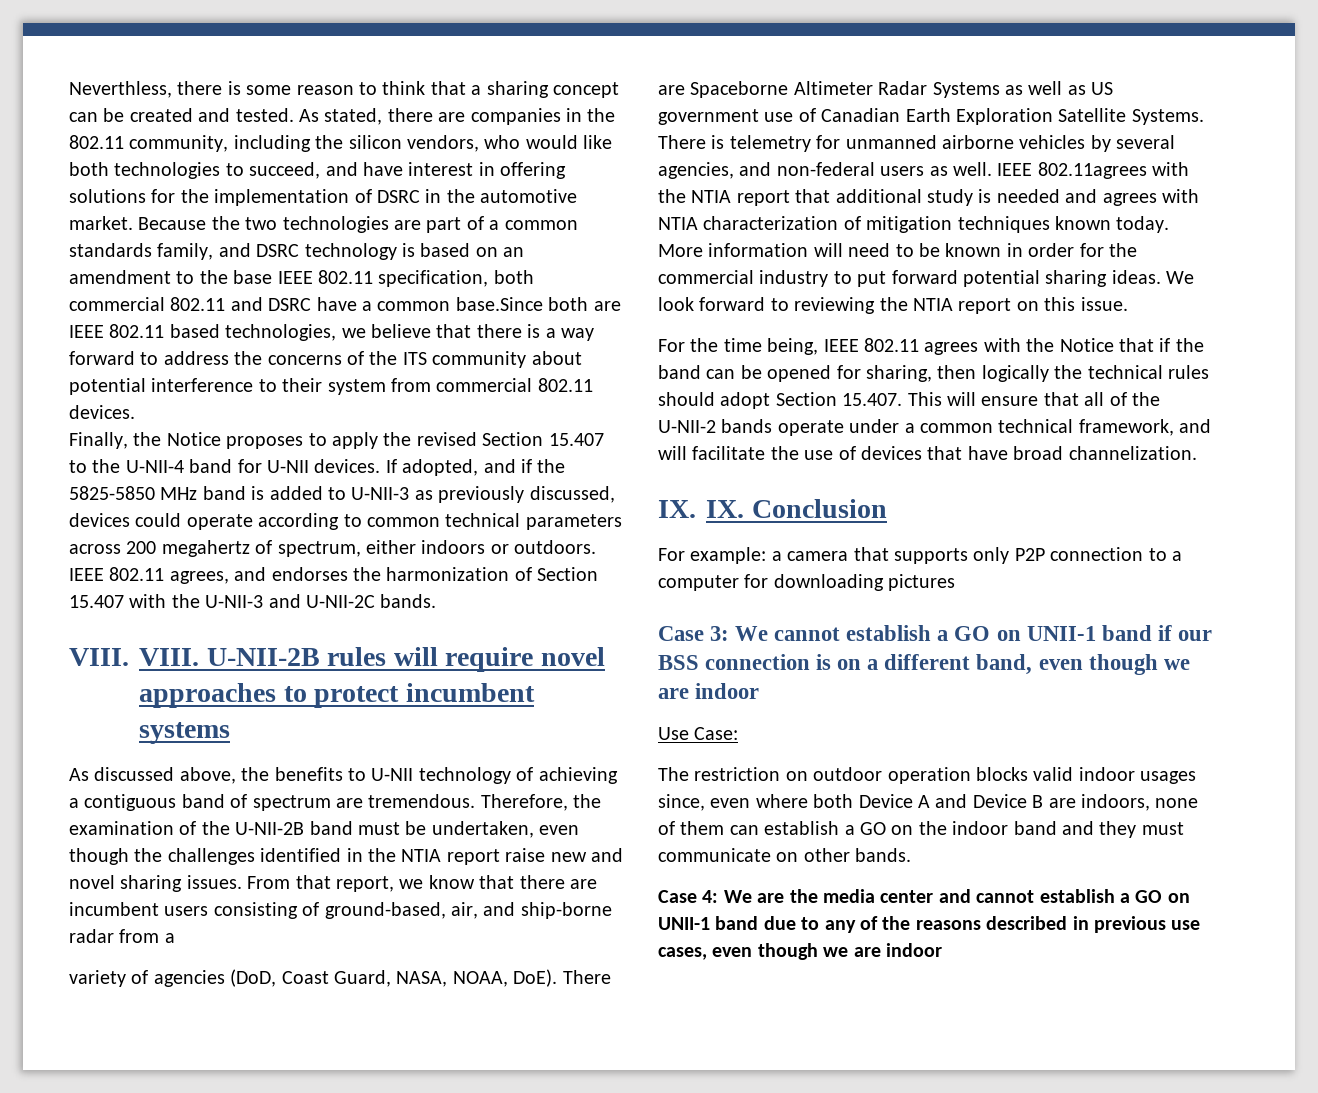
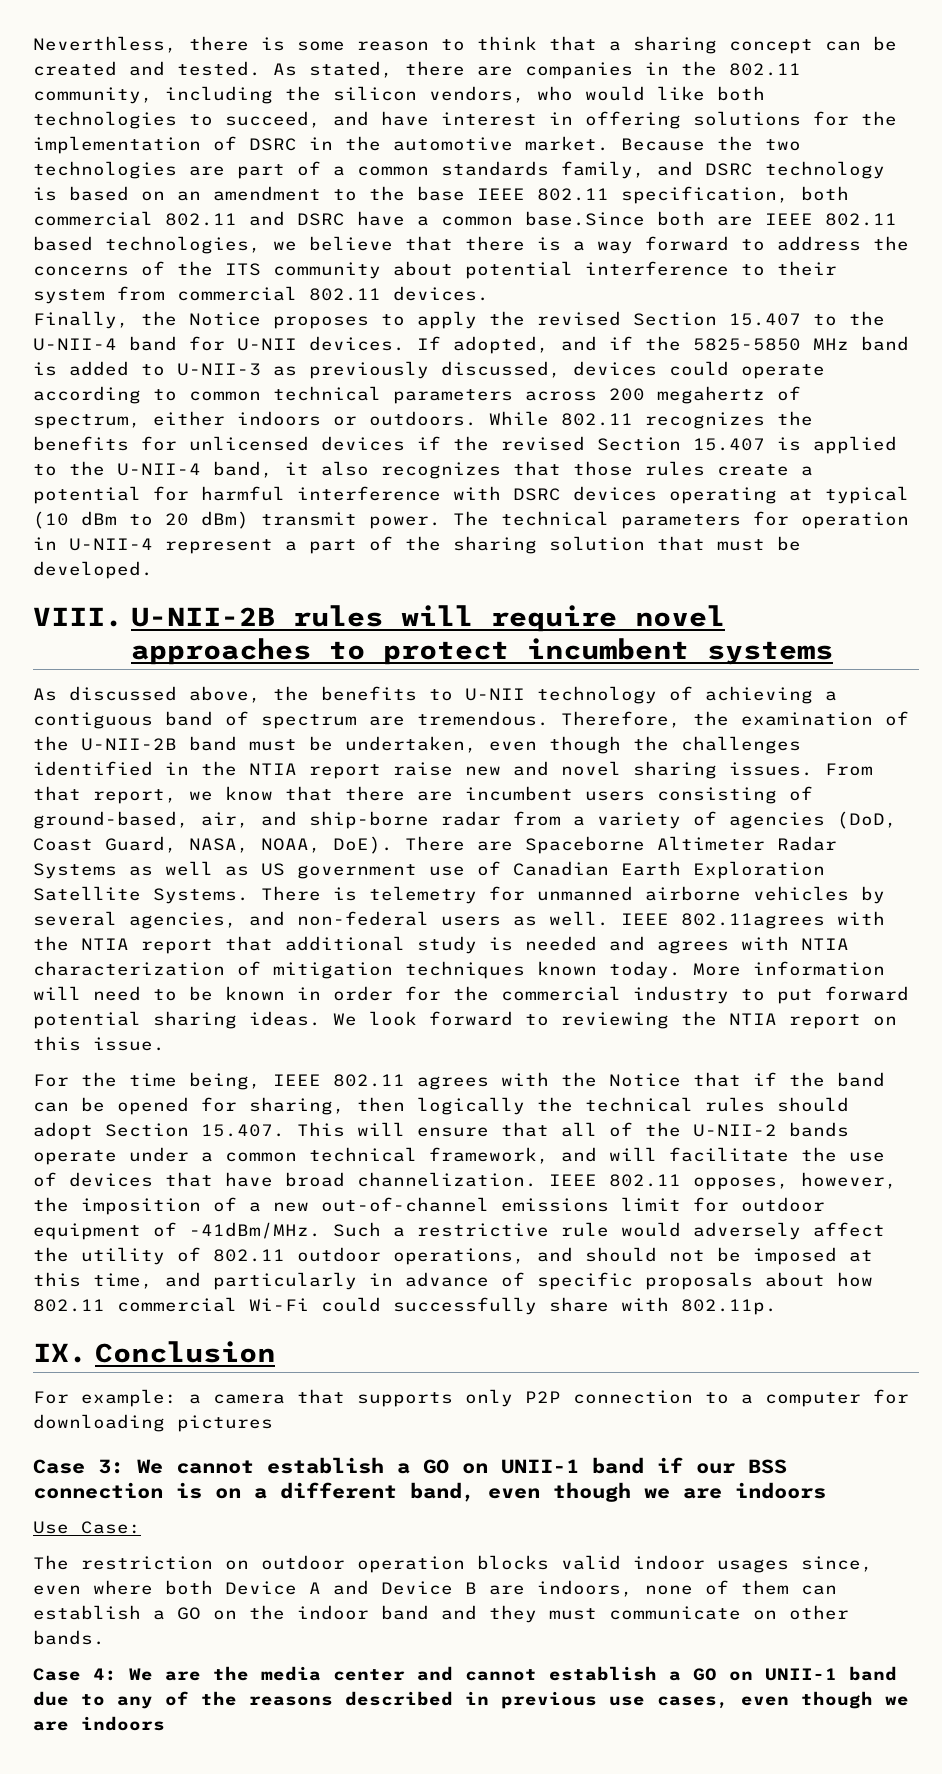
- IEEE 802.11 agrees, and endorses the harmonization of Section 15.407 with the U-NII-3 and U-NII-2C bands.
- VIII. VIII.
+ While 802.11 recognizes the benefits for unlicensed devices if the revised Section 15.407 is applied to the U-NII-4 band, it also recognizes that those rules create a potential for harmful interference with DSRC devices operating at typical (10 dBm to 20 dBm) transmit power. The technical parameters for operation in U-NII-4 represent a part of the sharing solution that must be developed.
+ VIII.
- From that report, we know that there are incumbent users consisting of ground-based, air, and ship-borne radar from a
- variety of agencies (DoD, Coast Guard, NASA, NOAA, DoE).
+ From that report, we know that there are incumbent users consisting of ground-based, air, and ship-borne radar from a variety of agencies (DoD, Coast Guard, NASA, NOAA, DoE).
- For the time being, IEEE 802.11 agrees with the Notice that if the band can be opened for sharing, then logically the technical rules should adopt Section 15.407. This will ensure that all of the U-NII-2 bands operate under a common technical framework, and will facilitate the use of devices that have broad channelization.
- IX. IX. Conclusion
+ For the time being, IEEE 802.11 agrees with the Notice that if the band can be opened for sharing, then logically the technical rules should adopt Section 15.407. This will ensure that all of the U-NII-2 bands operate under a common technical framework, and will facilitate the use of devices that have broad channelization. IEEE 802.11 opposes, however, the imposition of a new out-of-channel emissions limit for outdoor equipment of -41dBm/MHz. Such a restrictive rule would adversely affect the utility of 802.11 outdoor operations, and should not be imposed at this time, and particularly in advance of specific proposals about how 802.11 commercial Wi-Fi could successfully share with 802.11p.
+ IX. Conclusion
- Case 3: We cannot establish a GO on UNII-1 band if our BSS connection is on a different band, even though we are indoor
+ Case 3: We cannot establish a GO on UNII-1 band if our BSS connection is on a different band, even though we are indoors
- Case 4: We are the media center and cannot establish a GO on UNII-1 band due to any of the reasons described in previous use cases, even though we are indoor
+ Case 4: We are the media center and cannot establish a GO on UNII-1 band due to any of the reasons described in previous use cases, even though we are indoors

